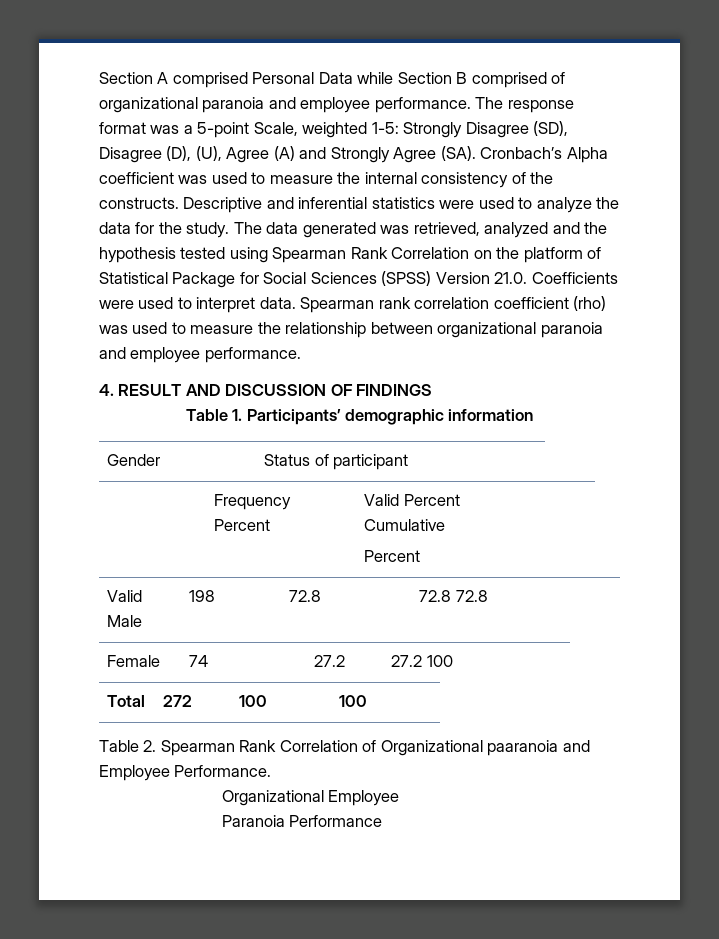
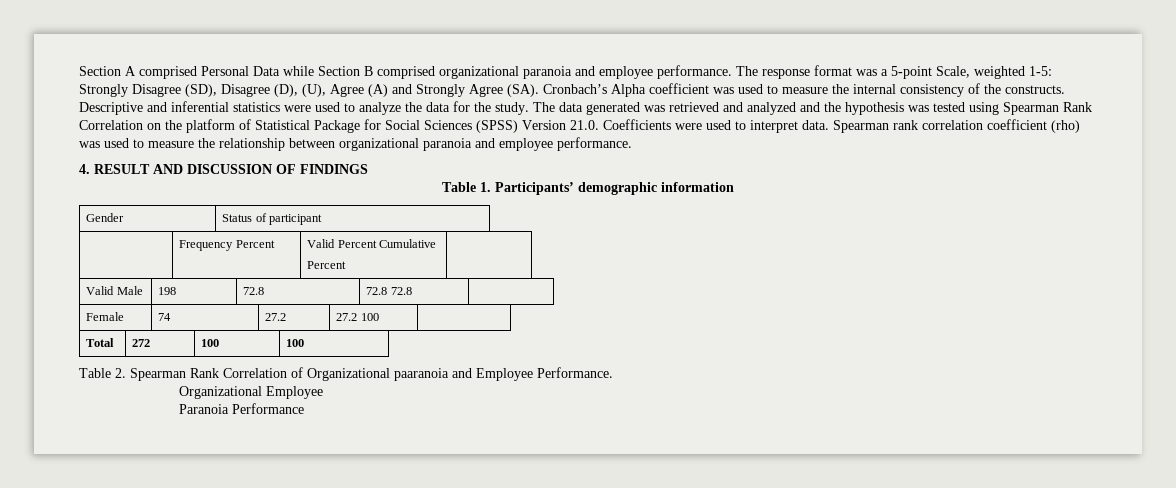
- Section A comprised Personal Data while Section B comprised of organizational paranoia and employee performance.
+ Section A comprised Personal Data while Section B comprised organizational paranoia and employee performance.
- The data generated was retrieved, analyzed and the hypothesis tested using Spearman Rank Correlation on the platform of Statistical Package for Social Sciences (SPSS) Version 21.0. Coefficients were used to interpret data.
+ The data generated was retrieved and analyzed and the hypothesis was tested using Spearman Rank Correlation on the platform of Statistical Package for Social Sciences (SPSS) Version 21.0. Coefficients were used to interpret data.

